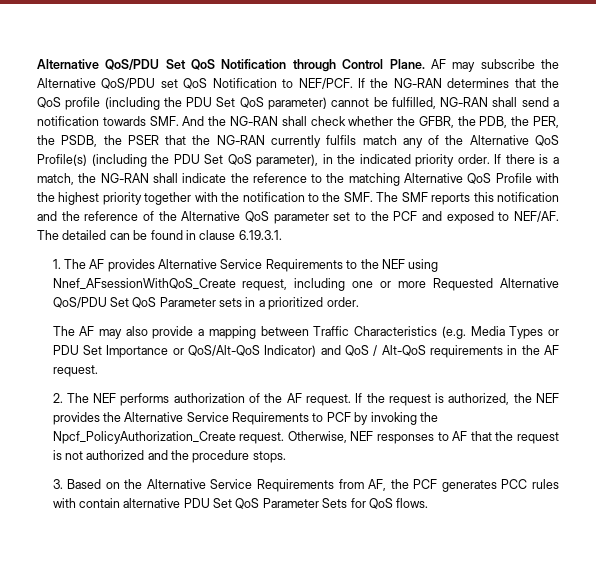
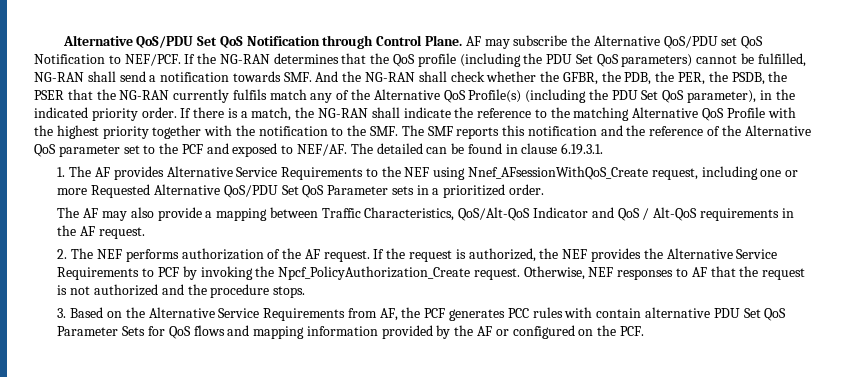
- If the NG-RAN determines that the QoS profile (including the PDU Set QoS parameter) cannot be fulfilled, NG-RAN shall send a notification towards SMF. And the NG-RAN shall check whether the GFBR, the PDB, the PER, the PSDB, the PSER that the NG-RAN currently fulfils match any of the Alternative QoS Profile(s) (including the PDU Set QoS parameter), in the indicated priority order.
+ If the NG-RAN determines that the QoS profile (including the PDU Set QoS parameters) cannot be fulfilled, NG-RAN shall send a notification towards SMF. And the NG-RAN shall check whether the GFBR, the PDB, the PER, the PSDB, the PSER that the NG-RAN currently fulfils match any of the Alternative QoS Profile(s) (including the PDU Set QoS parameter), in the indicated priority order.
- The AF may also provide a mapping between Traffic Characteristics (e.g. Media Types or PDU Set Importance or QoS/Alt-QoS Indicator) and QoS / Alt-QoS requirements in the AF request.
+ The AF may also provide a mapping between Traffic Characteristics, QoS/Alt-QoS Indicator and QoS / Alt-QoS requirements in the AF request.
- 3. Based on the Alternative Service Requirements from AF, the PCF generates PCC rules with contain alternative PDU Set QoS Parameter Sets for QoS flows.
+ 3. Based on the Alternative Service Requirements from AF, the PCF generates PCC rules with contain alternative PDU Set QoS Parameter Sets for QoS flows and mapping information provided by the AF or configured on the PCF.

